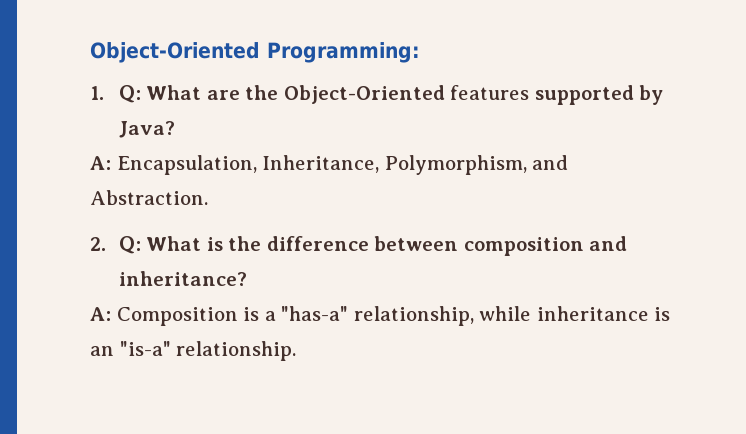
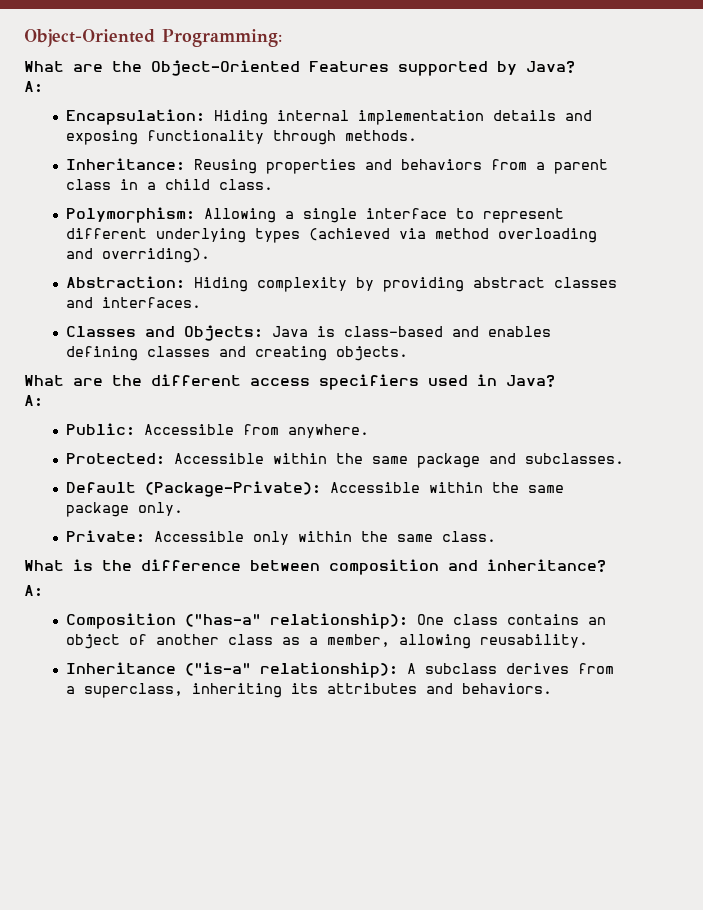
- 1. Q: What are the Object-Oriented features supported by Java?
- A: Encapsulation, Inheritance, Polymorphism, and Abstraction.
- 2. Q: What is the difference between composition and inheritance?
- A: Composition is a "has-a" relationship, while inheritance is an "is-a" relationship.
+ What are the Object-Oriented Features supported by Java?
+ A:
+ Encapsulation: Hiding internal implementation details and exposing functionality through methods.
+ Inheritance: Reusing properties and behaviors from a parent class in a child class.
+ Polymorphism: Allowing a single interface to represent different underlying types (achieved via method overloading and overriding).
+ Abstraction: Hiding complexity by providing abstract classes and interfaces.
+ Classes and Objects: Java is class-based and enables defining classes and creating objects.
+ What are the different access specifiers used in Java?
+ A:
+ Public: Accessible from anywhere.
+ Protected: Accessible within the same package and subclasses.
+ Default (Package-Private): Accessible within the same package only.
+ Private: Accessible only within the same class.
+ What is the difference between composition and inheritance?
+ A:
+ Composition ("has-a" relationship): One class contains an object of another class as a member, allowing reusability.
+ Inheritance ("is-a" relationship): A subclass derives from a superclass, inheriting its attributes and behaviors.

